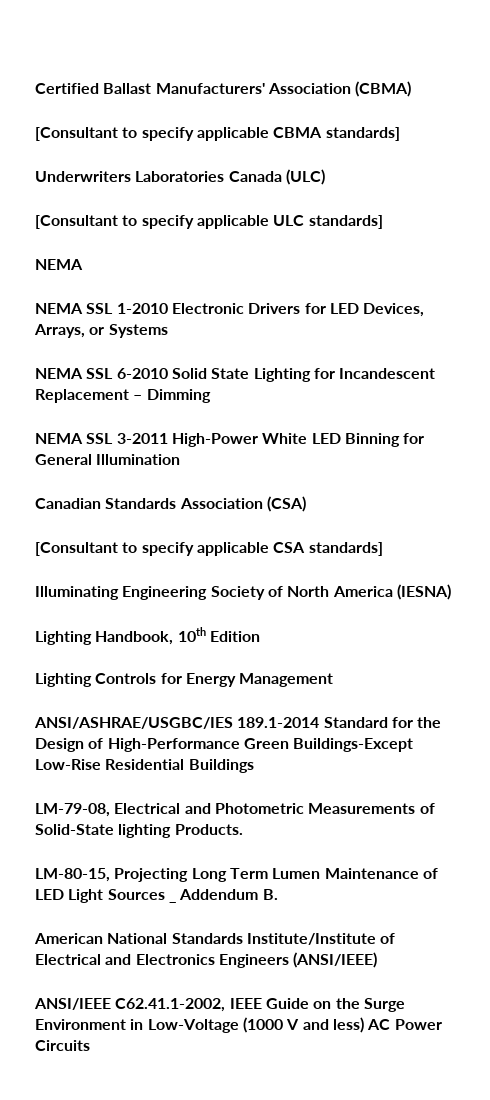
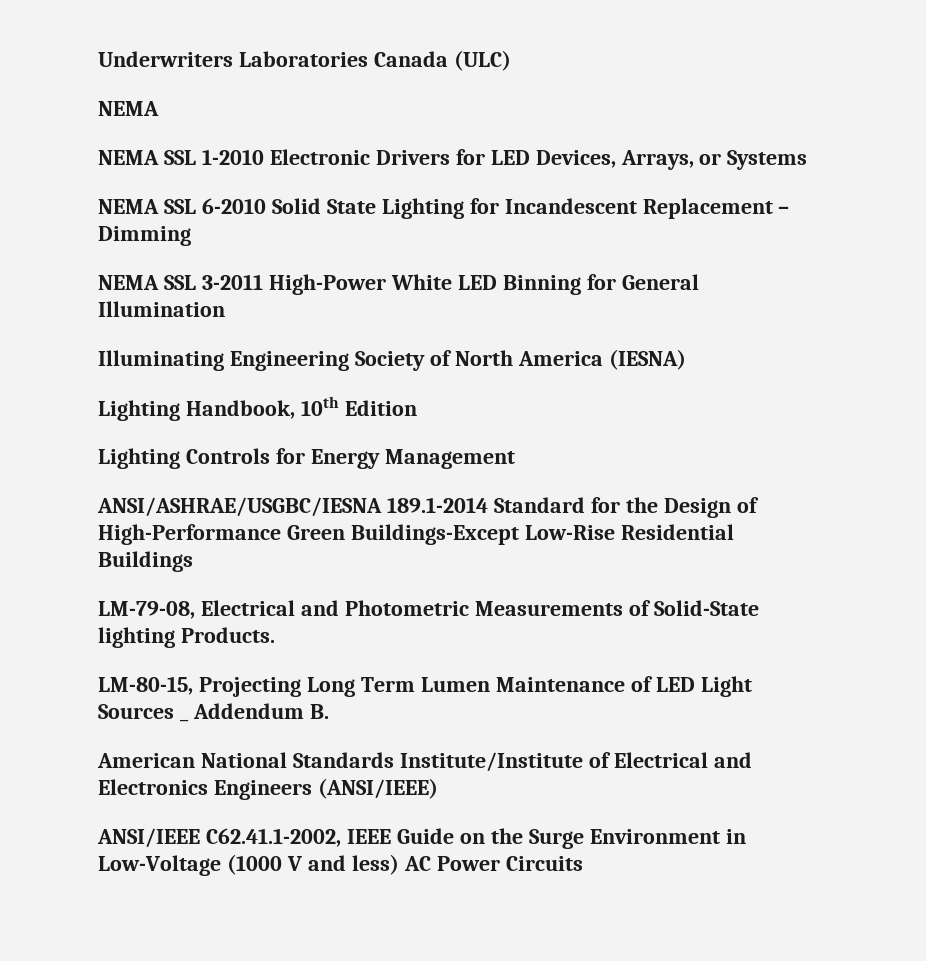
- Certified Ballast Manufacturers' Association (CBMA)
- [Consultant to specify applicable CBMA standards]
  Underwriters Laboratories Canada (ULC)
- [Consultant to specify applicable ULC standards]
- Canadian Standards Association (CSA)
- [Consultant to specify applicable CSA standards]
- ANSI/ASHRAE/USGBC/IES 189.1-2014 Standard for the Design of High-Performance Green Buildings-Except Low-Rise Residential Buildings
+ ANSI/ASHRAE/USGBC/IESNA 189.1-2014 Standard for the Design of High-Performance Green Buildings-Except Low-Rise Residential Buildings

